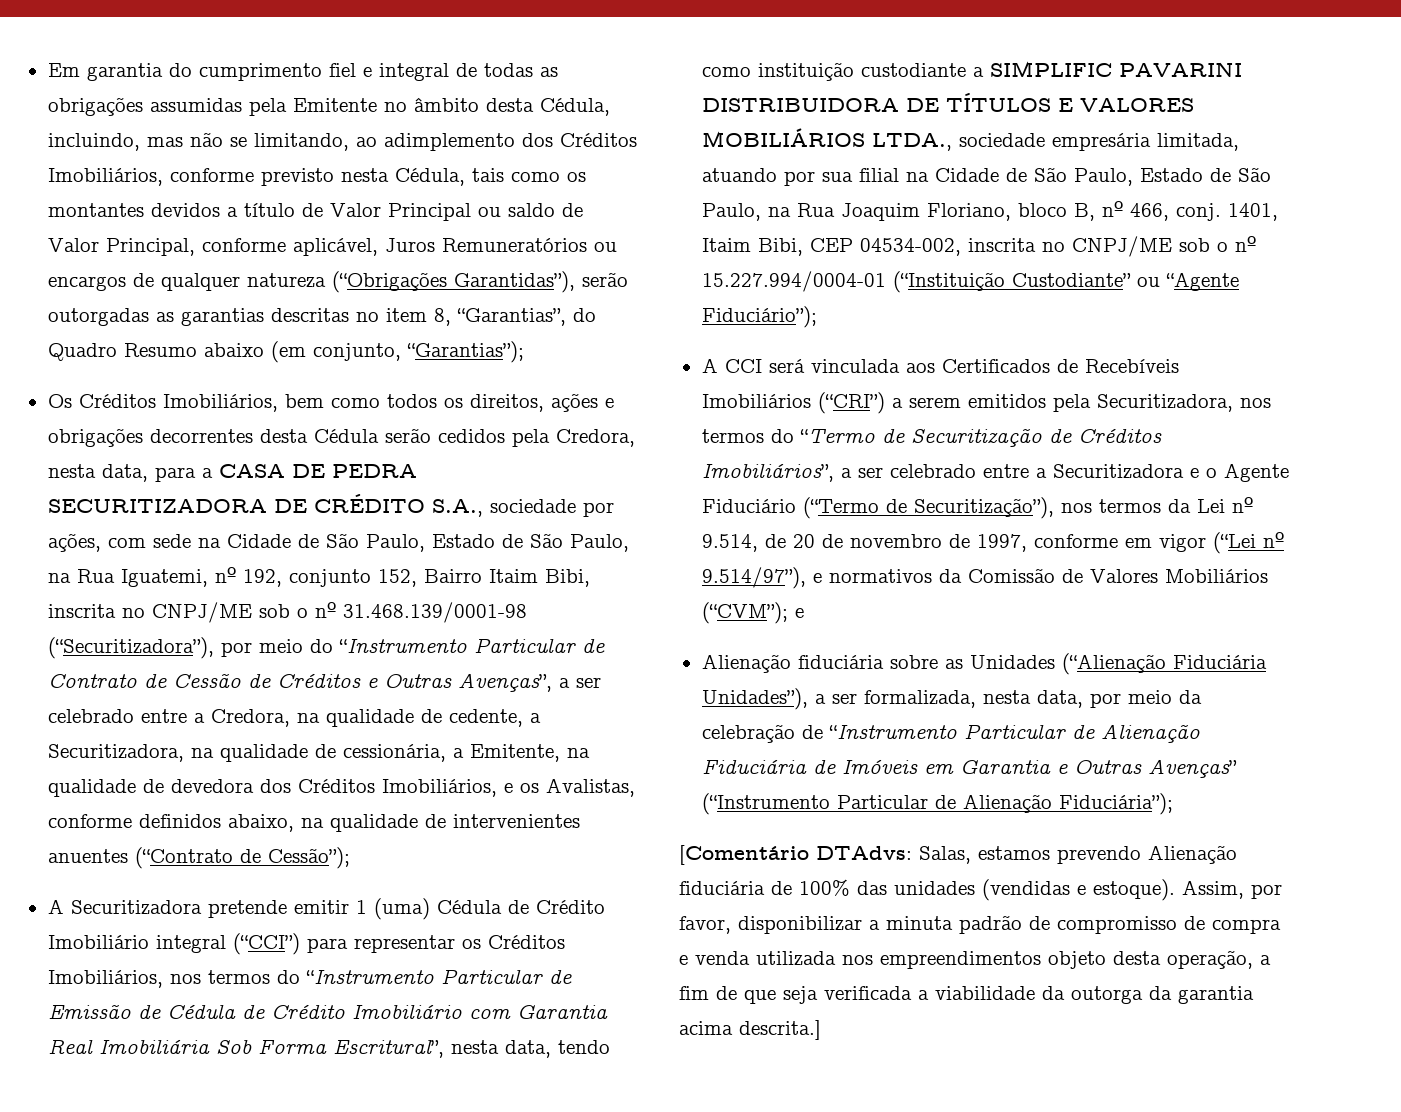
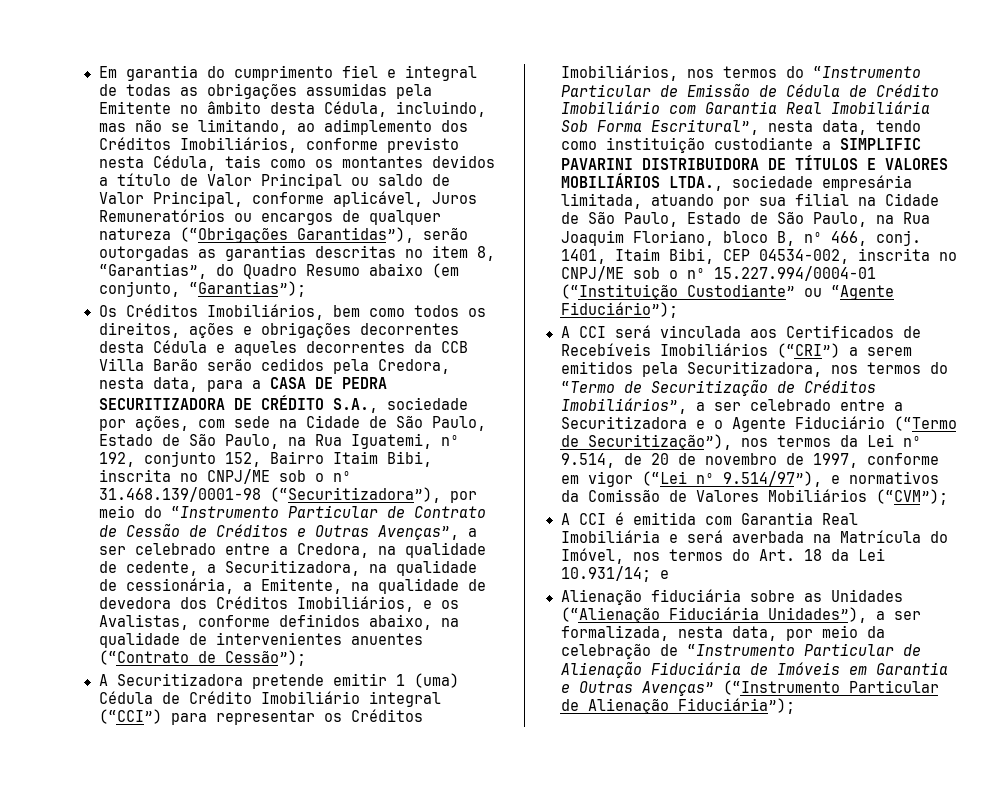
- Os Créditos Imobiliários, bem como todos os direitos, ações e obrigações decorrentes desta Cédula serão cedidos pela Credora, nesta data, para a CASA DE PEDRA SECURITIZADORA DE CRÉDITO S.A., sociedade por ações, com sede na Cidade de São Paulo, Estado de São Paulo, na Rua Iguatemi, nº 192, conjunto 152, Bairro Itaim Bibi, inscrita no CNPJ/ME sob o nº 31.468.139/0001-98 (“Securitizadora”), por meio do “Instrumento Particular de Contrato de Cessão de Créditos e Outras Avenças”, a ser celebrado entre a Credora, na qualidade de cedente, a Securitizadora, na qualidade de cessionária, a Emitente, na qualidade de devedora dos Créditos Imobiliários, e os Avalistas, conforme definidos abaixo, na qualidade de intervenientes anuentes (“Contrato de Cessão”);
+ Os Créditos Imobiliários, bem como todos os direitos, ações e obrigações decorrentes desta Cédula e aqueles decorrentes da CCB Villa Barão serão cedidos pela Credora, nesta data, para a CASA DE PEDRA SECURITIZADORA DE CRÉDITO S.A., sociedade por ações, com sede na Cidade de São Paulo, Estado de São Paulo, na Rua Iguatemi, nº 192, conjunto 152, Bairro Itaim Bibi, inscrita no CNPJ/ME sob o nº 31.468.139/0001-98 (“Securitizadora”), por meio do “Instrumento Particular de Contrato de Cessão de Créditos e Outras Avenças”, a ser celebrado entre a Credora, na qualidade de cedente, a Securitizadora, na qualidade de cessionária, a Emitente, na qualidade de devedora dos Créditos Imobiliários, e os Avalistas, conforme definidos abaixo, na qualidade de intervenientes anuentes (“Contrato de Cessão”);
- A CCI será vinculada aos Certificados de Recebíveis Imobiliários (“CRI”) a serem emitidos pela Securitizadora, nos termos do “Termo de Securitização de Créditos Imobiliários”, a ser celebrado entre a Securitizadora e o Agente Fiduciário (“Termo de Securitização”), nos termos da Lei nº 9.514, de 20 de novembro de 1997, conforme em vigor (“Lei nº 9.514/97”), e normativos da Comissão de Valores Mobiliários (“CVM”); e
+ A CCI será vinculada aos Certificados de Recebíveis Imobiliários (“CRI”) a serem emitidos pela Securitizadora, nos termos do “Termo de Securitização de Créditos Imobiliários”, a ser celebrado entre a Securitizadora e o Agente Fiduciário (“Termo de Securitização”), nos termos da Lei nº 9.514, de 20 de novembro de 1997, conforme em vigor (“Lei nº 9.514/97”), e normativos da Comissão de Valores Mobiliários (“CVM”);
+ A CCI é emitida com Garantia Real Imobiliária e será averbada na Matrícula do Imóvel, nos termos do Art. 18 da Lei 10.931/14; e
- [Comentário DTAdvs: Salas, estamos prevendo Alienação fiduciária de 100% das unidades (vendidas e estoque). Assim, por favor, disponibilizar a minuta padrão de compromisso de compra e venda utilizada nos empreendimentos objeto desta operação, a fim de que seja verificada a viabilidade da outorga da garantia acima descrita.]

